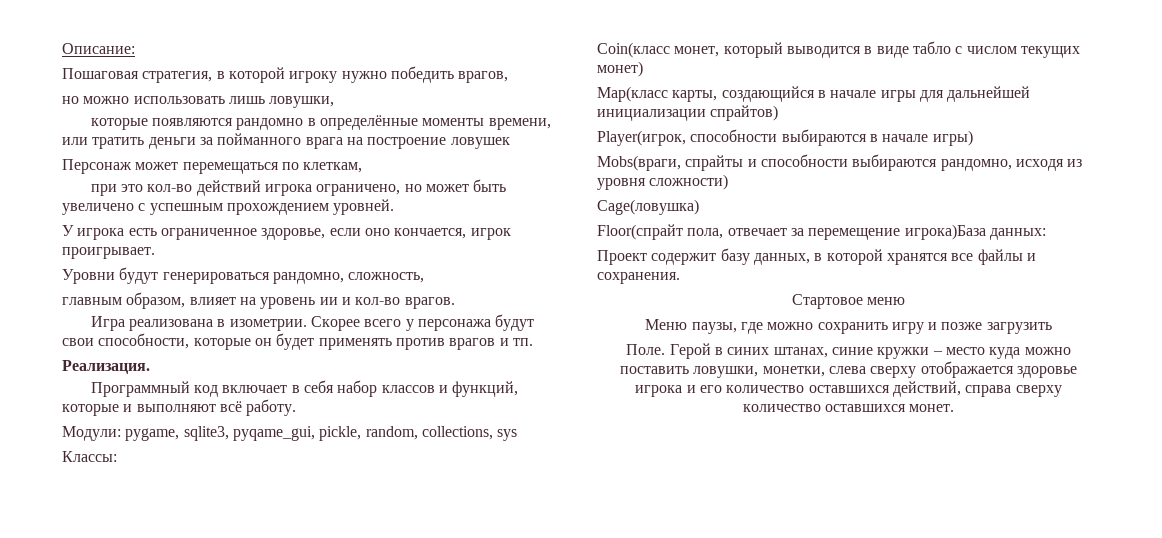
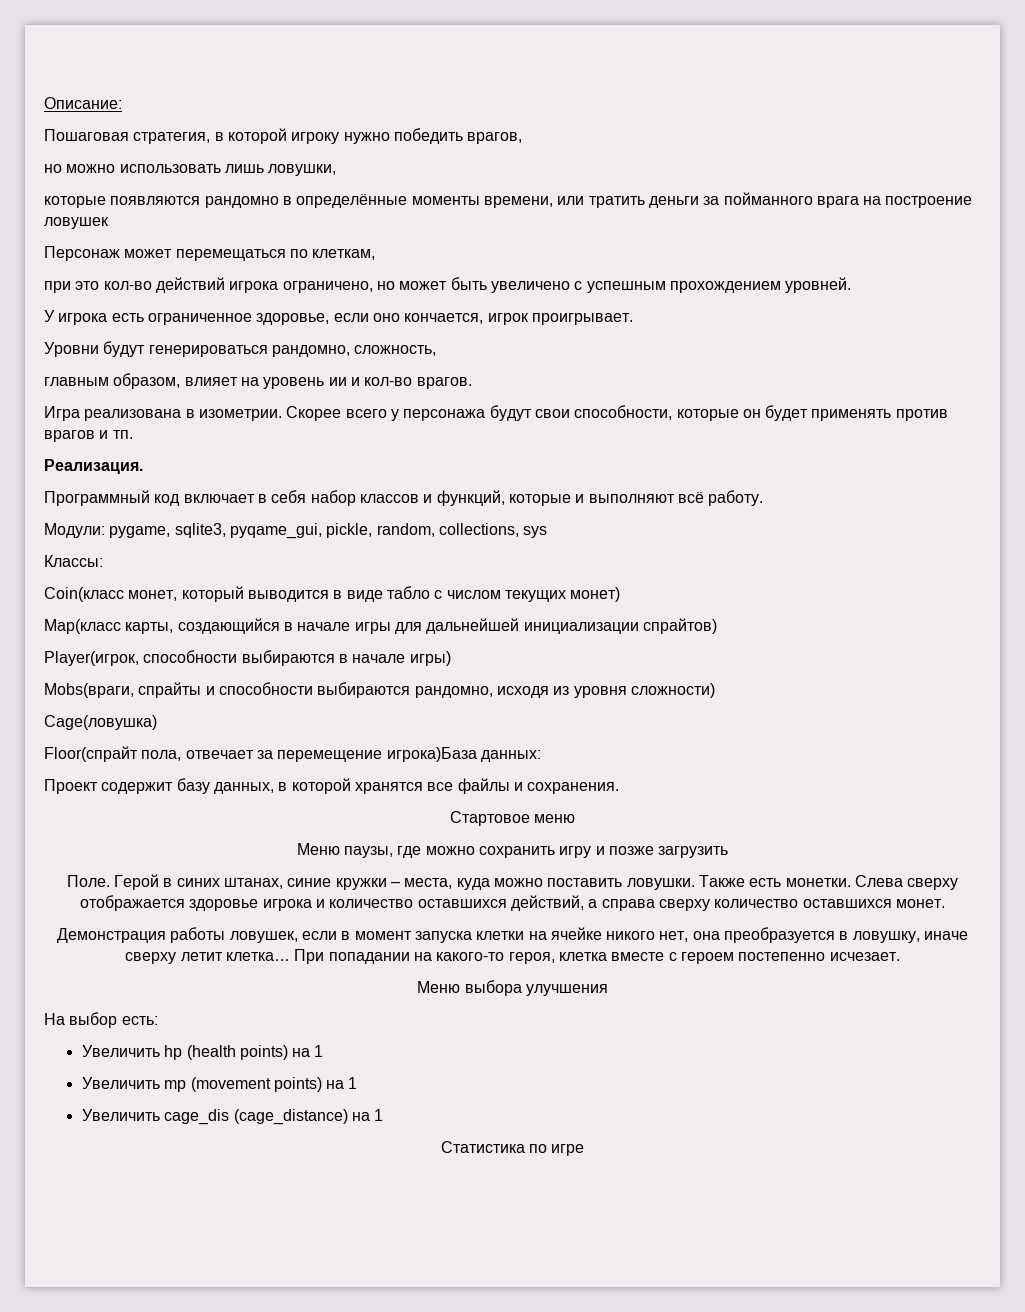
- Герой в синих штанах, синие кружки – место куда можно поставить ловушки, монетки, слева сверху отображается здоровье игрока и его количество оставшихся действий, справа сверху количество оставшихся монет.
+ Герой в синих штанах, синие кружки – места, куда можно поставить ловушки. Также есть монетки. Слева сверху отображается здоровье игрока и количество оставшихся действий, а справа сверху количество оставшихся монет.
+ Демонстрация работы ловушек, если в момент запуска клетки на ячейке никого нет, она преобразуется в ловушку, иначе сверху летит клетка… При попадании на какого-то героя, клетка вместе с героем постепенно исчезает.
+ Меню выбора улучшения
+ На выбор есть:
+ Увеличить hp (health points) на 1
+ Увеличить mp (movement points) на 1
+ Увеличить cage_dis (cage_distance) на 1
+ Статистика по игре

